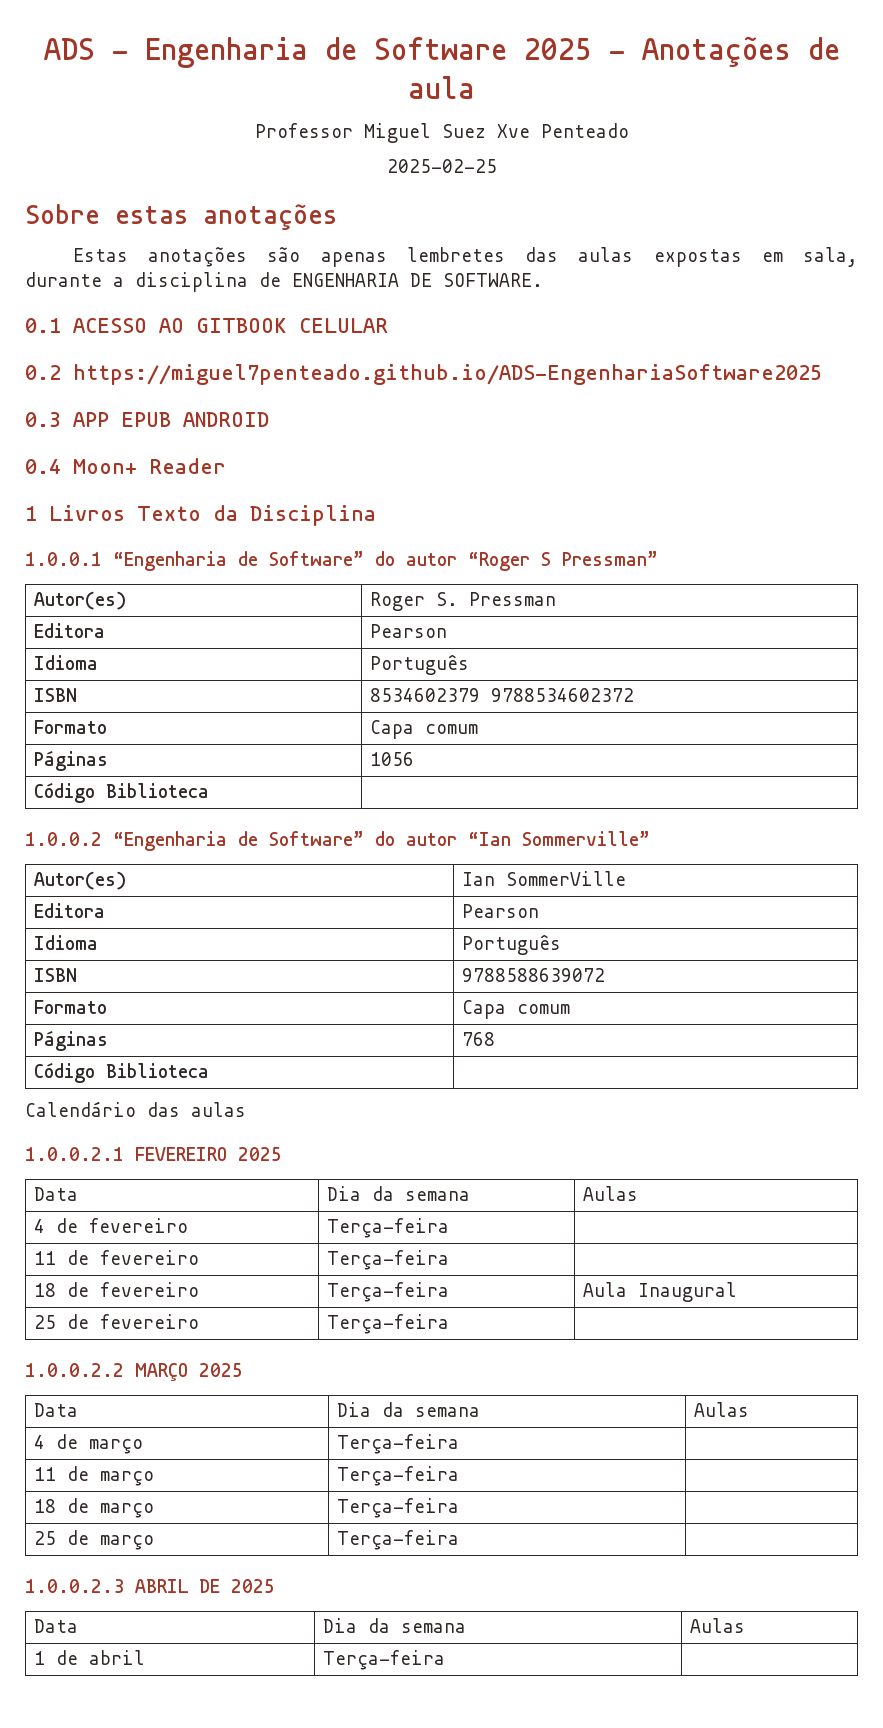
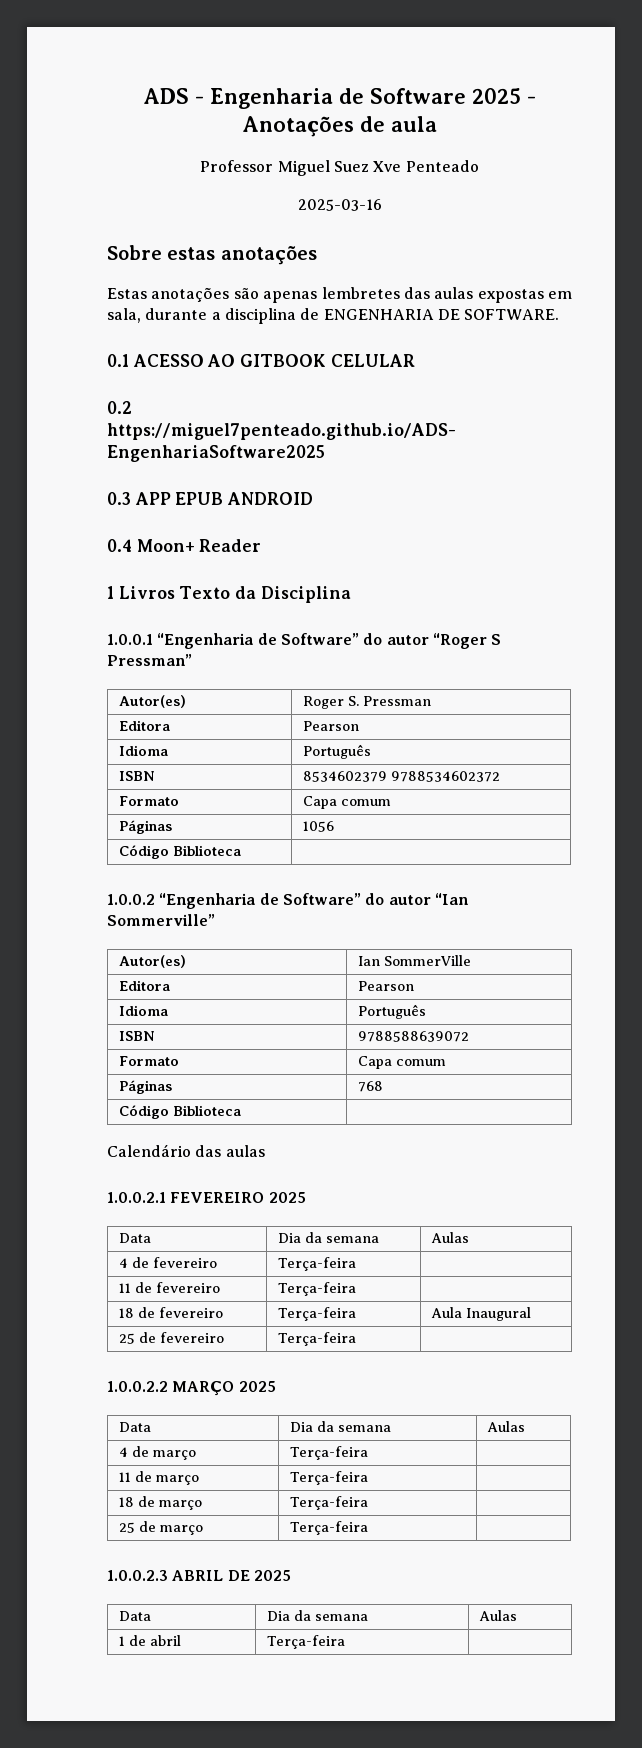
- 2025-02-25
+ 2025-03-16

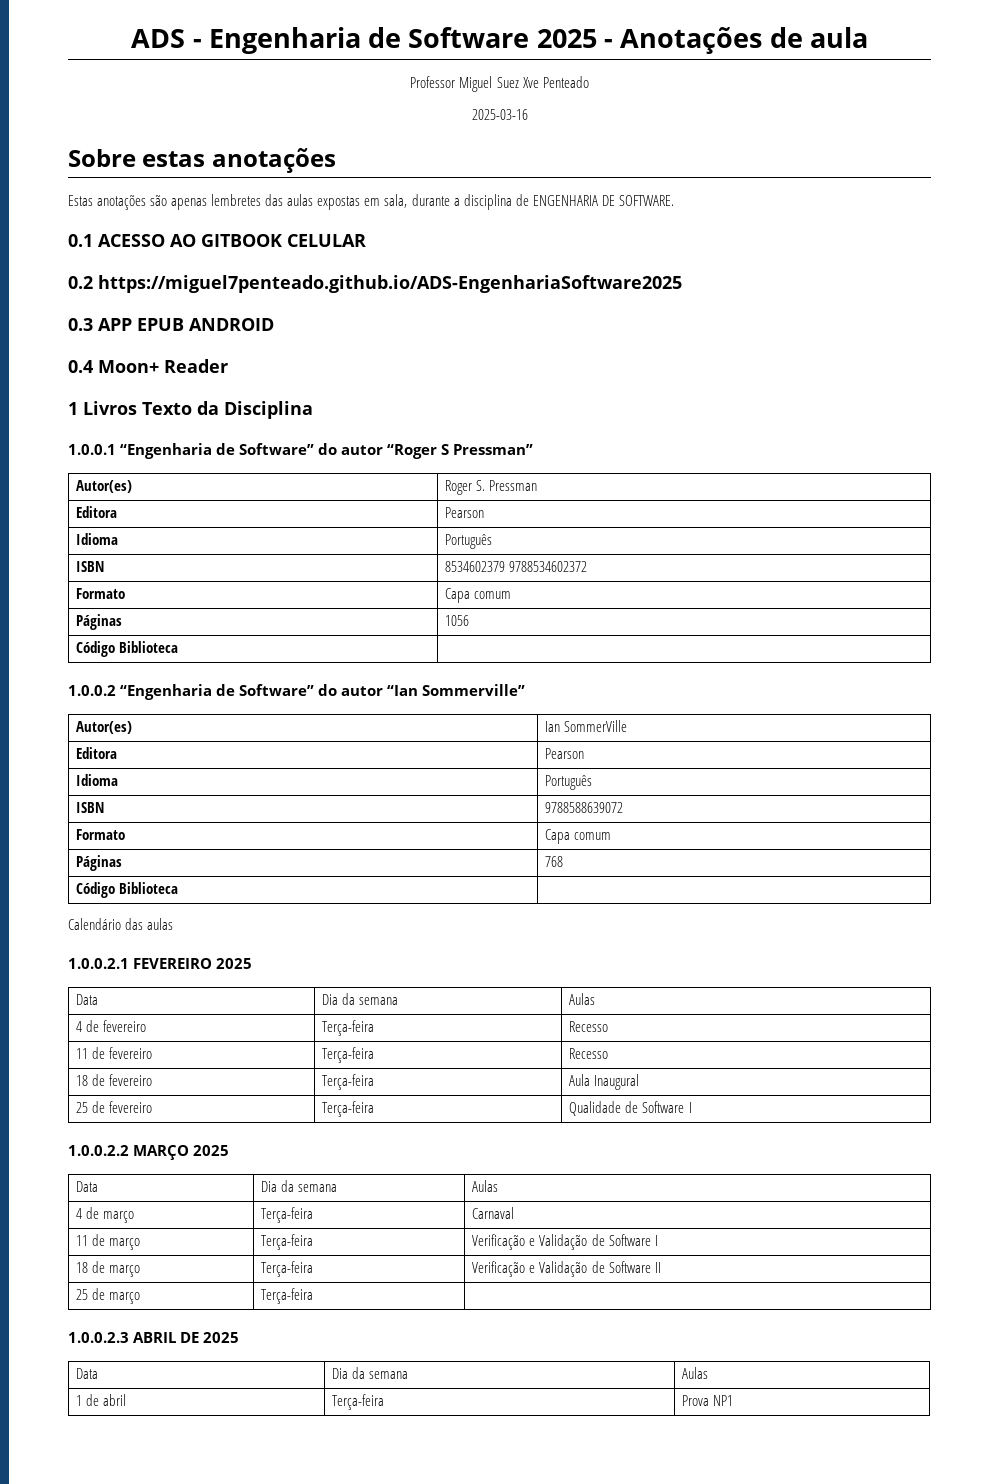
- 4 de fevereiro | Terça-feira |
+ 4 de fevereiro | Terça-feira | Recesso
- 11 de fevereiro | Terça-feira |
+ 11 de fevereiro | Terça-feira | Recesso
- 25 de fevereiro | Terça-feira |
+ 25 de fevereiro | Terça-feira | Qualidade de Software I
- 4 de março | Terça-feira |
+ 4 de março | Terça-feira | Carnaval
- 11 de março | Terça-feira |
- 18 de março | Terça-feira |
+ 11 de março | Terça-feira | Verificação e Validação de Software I
+ 18 de março | Terça-feira | Verificação e Validação de Software II
- 1 de abril | Terça-feira |
+ 1 de abril | Terça-feira | Prova NP1

